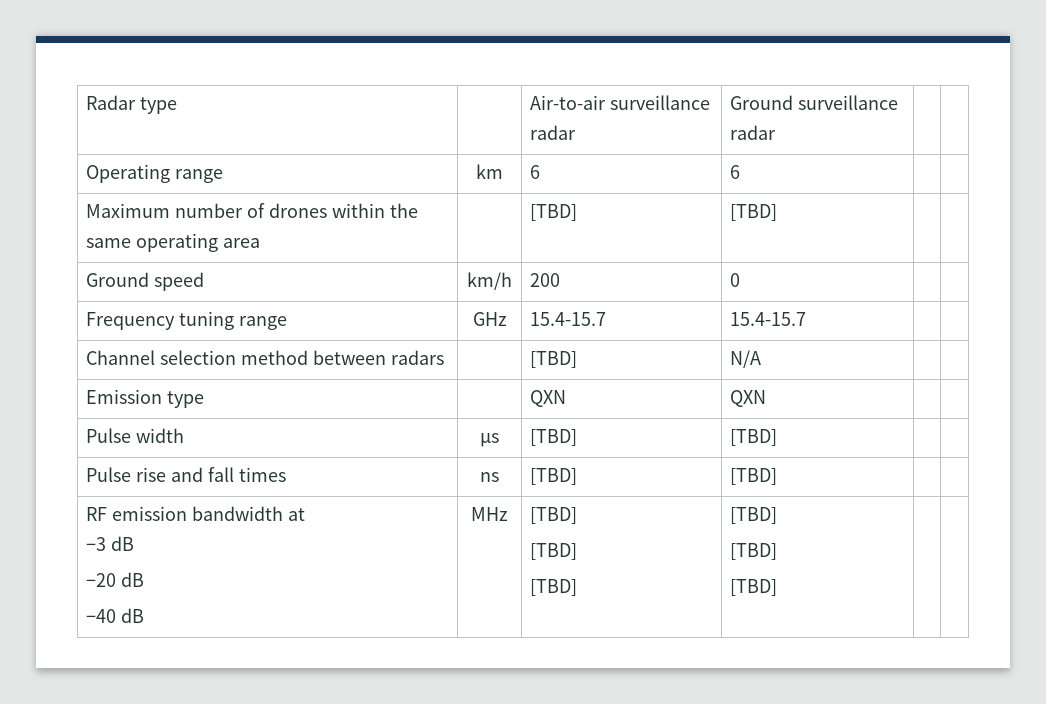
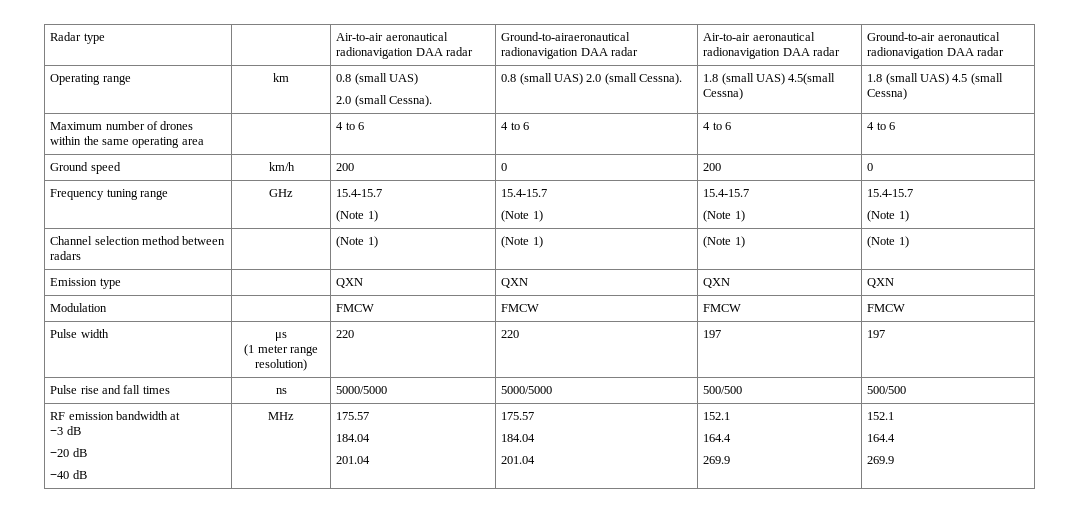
- Radar type | | Air-to-air surveillance radar | Ground surveillance radar | |
- Operating range | km | 6 | 6 | |
+ Radar type | | Air-to-air aeronautical radionavigation DAA radar | Ground-to-airaeronautical radionavigation DAA radar | Air-to-air aeronautical radionavigation DAA radar | Ground-to-air aeronautical radionavigation DAA radar
+ Operating range | km | 0.8 (small UAS)
+ 2.0 (small Cessna). | 0.8 (small UAS) 2.0 (small Cessna). | 1.8 (small UAS) 4.5(small Cessna) | 1.8 (small UAS) 4.5 (small Cessna)
- Maximum number of drones within the same operating area | | [TBD] | [TBD] | |
+ Maximum number of drones within the same operating area | | 4 to 6 | 4 to 6 | 4 to 6 | 4 to 6
- Ground speed | km/h | 200 | 0 | |
+ Ground speed | km/h | 200 | 0 | 200 | 0
- Frequency tuning range | GHz | 15.4-15.7 | 15.4-15.7 | |
+ Frequency tuning range | GHz | 15.4-15.7
+ (Note 1) | 15.4-15.7
+ (Note 1) | 15.4-15.7
+ (Note 1) | 15.4-15.7
+ (Note 1)
- Channel selection method between radars | | [TBD] | N/A | |
- Emission type | | QXN | QXN | |
- Pulse width | μs | [TBD] | [TBD] | |
+ Channel selection method between radars | | (Note 1) | (Note 1) | (Note 1) | (Note 1)
+ Emission type | | QXN | QXN | QXN | QXN
+ Modulation | | FMCW | FMCW | FMCW | FMCW
+ Pulse width | μs
+ (1 meter range resolution) | 220 | 220 | 197 | 197
- Pulse rise and fall times | ns | [TBD] | [TBD] | |
+ Pulse rise and fall times | ns | 5000/5000 | 5000/5000 | 500/500 | 500/500
  RF emission bandwidth at
  −3 dB
  −20 dB
- −40 dB | MHz | [TBD]
- [TBD]
- [TBD] | [TBD]
- [TBD]
- [TBD] | |
+ −40 dB | MHz | 175.57
+ 184.04
+ 201.04 | 175.57
+ 184.04
+ 201.04 | 152.1
+ 164.4
+ 269.9 | 152.1
+ 164.4
+ 269.9

